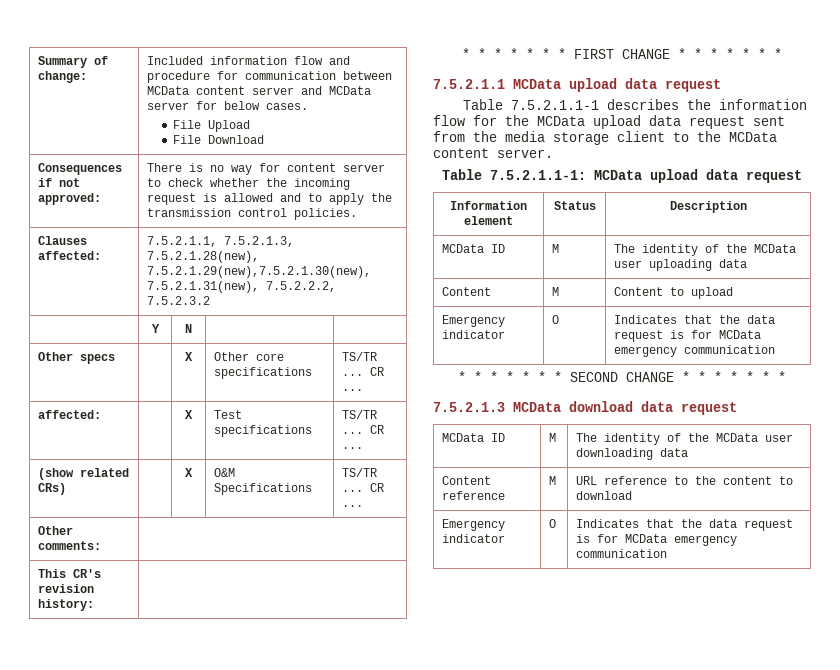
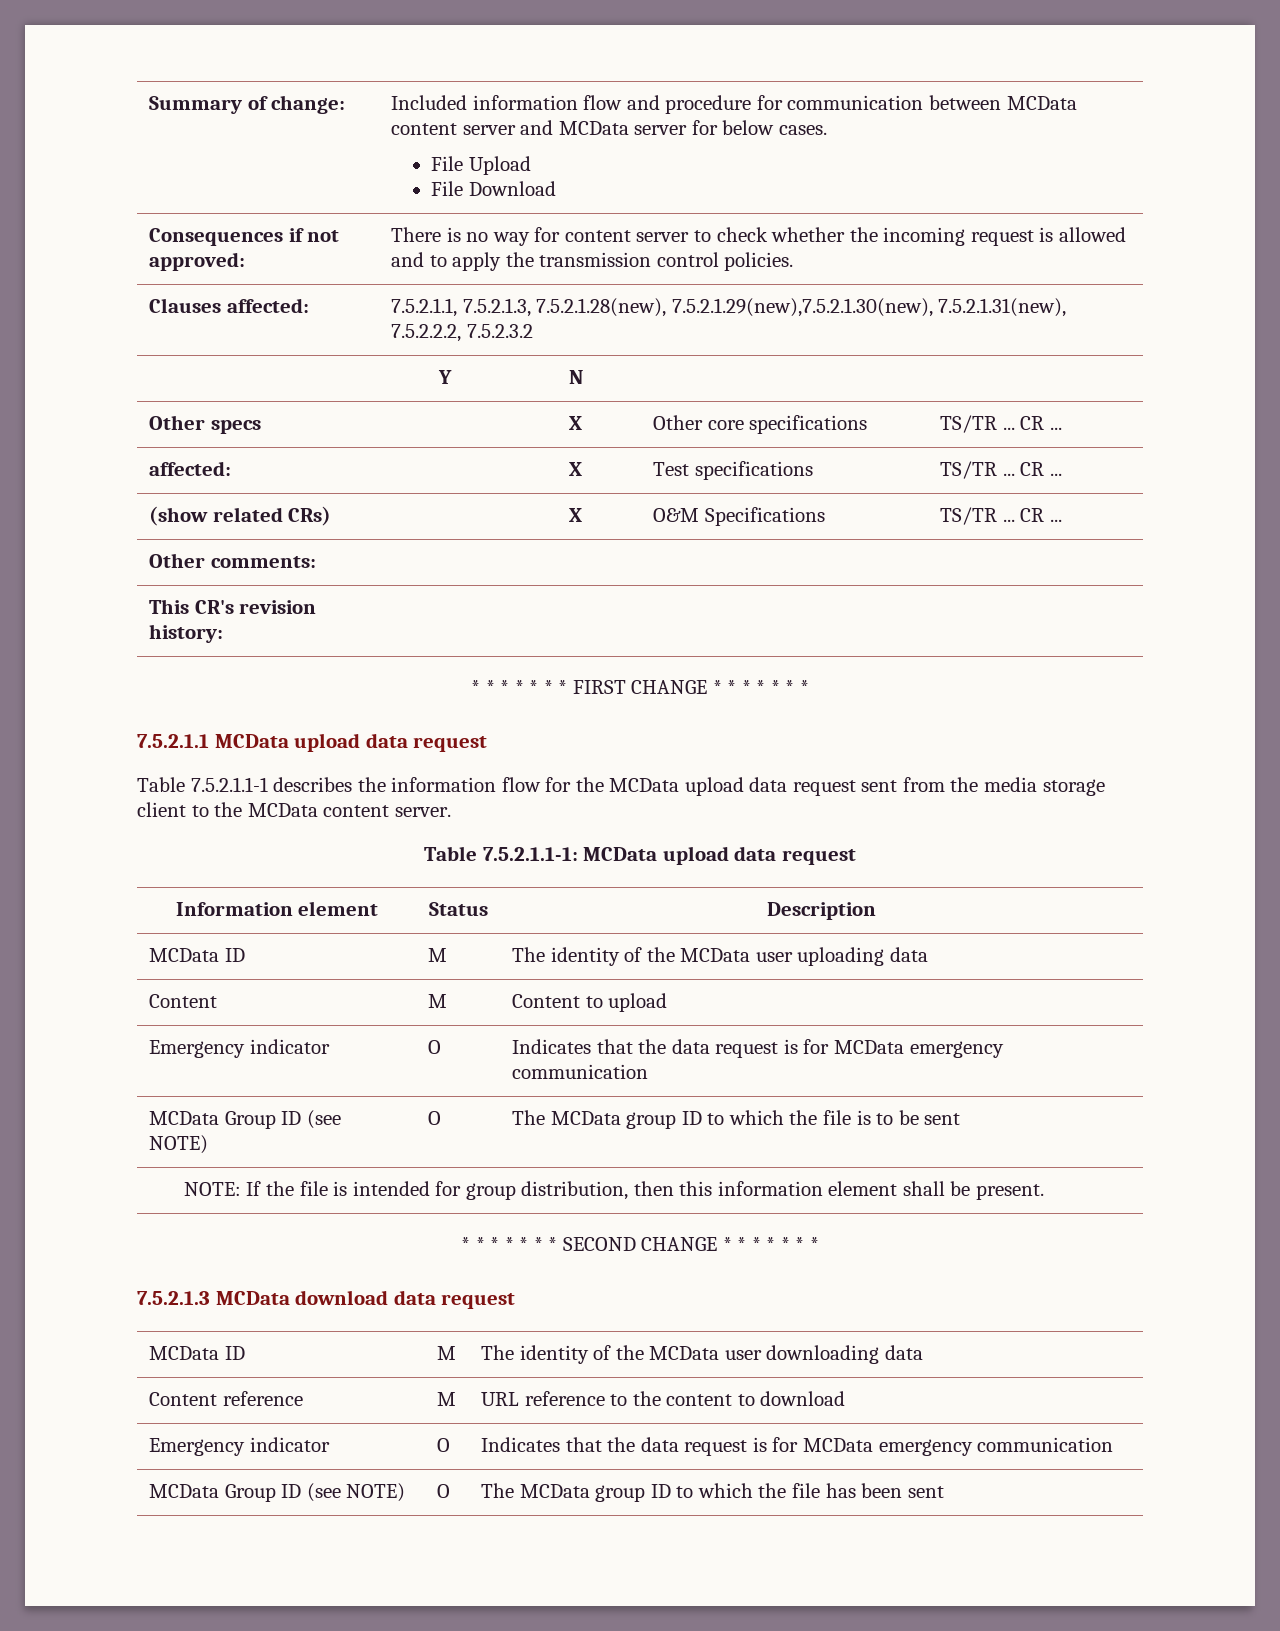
+ MCData Group ID (see NOTE) | O | The MCData group ID to which the file is to be sent
+ NOTE: If the file is intended for group distribution, then this information element shall be present.
+ MCData Group ID (see NOTE) | O | The MCData group ID to which the file has been sent

